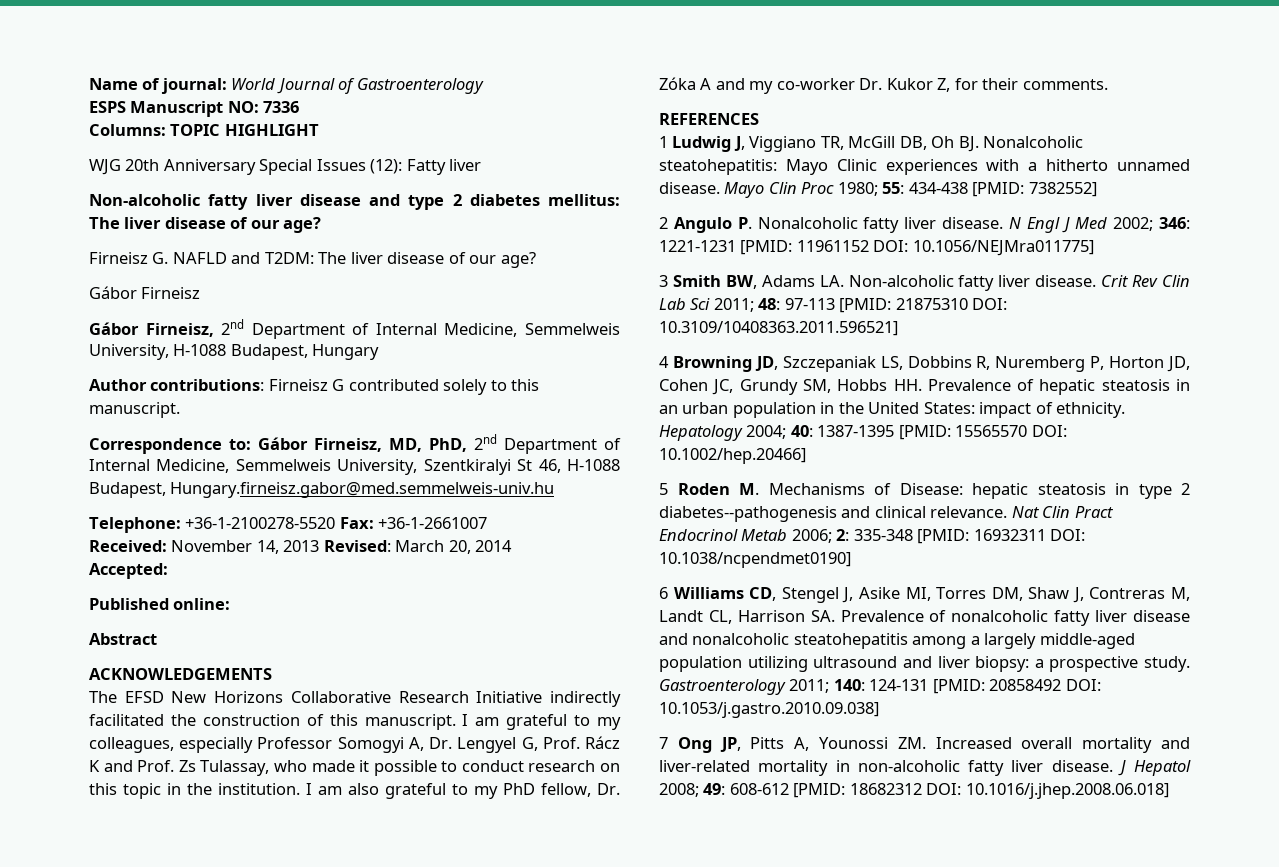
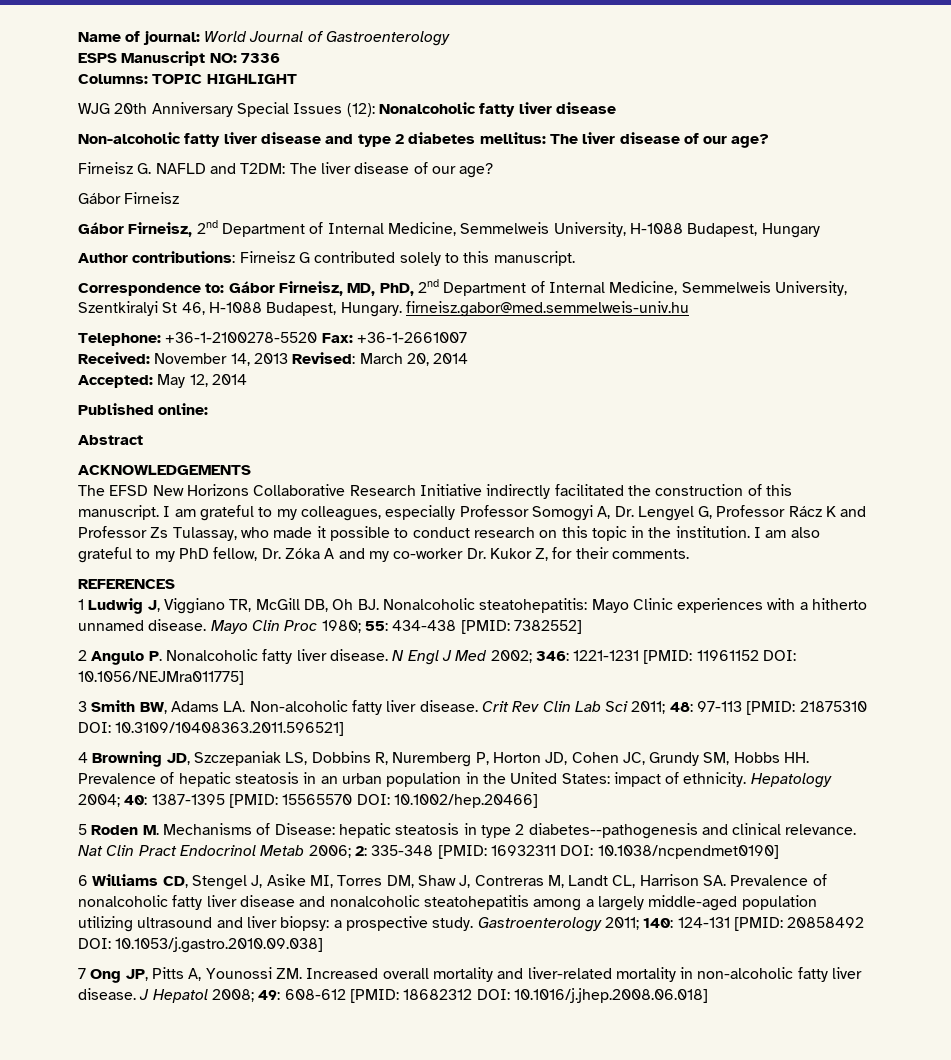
- WJG 20th Anniversary Special Issues (12): Fatty liver
+ WJG 20th Anniversary Special Issues (12): Nonalcoholic fatty liver disease
- Correspondence to: Gábor Firneisz, MD, PhD, 2nd Department of Internal Medicine, Semmelweis University, Szentkiralyi St 46, H-1088 Budapest, Hungary.firneisz.gabor@med.semmelweis-univ.hu
+ Correspondence to: Gábor Firneisz, MD, PhD, 2nd Department of Internal Medicine, Semmelweis University, Szentkiralyi St 46, H-1088 Budapest, Hungary. firneisz.gabor@med.semmelweis-univ.hu
- Accepted:
+ Accepted: May 12, 2014
- I am grateful to my colleagues, especially Professor Somogyi A, Dr. Lengyel G, Prof. Rácz K and Prof. Zs Tulassay, who made it possible to conduct research on this topic in the institution.
+ I am grateful to my colleagues, especially Professor Somogyi A, Dr. Lengyel G, Professor Rácz K and Professor Zs Tulassay, who made it possible to conduct research on this topic in the institution.

